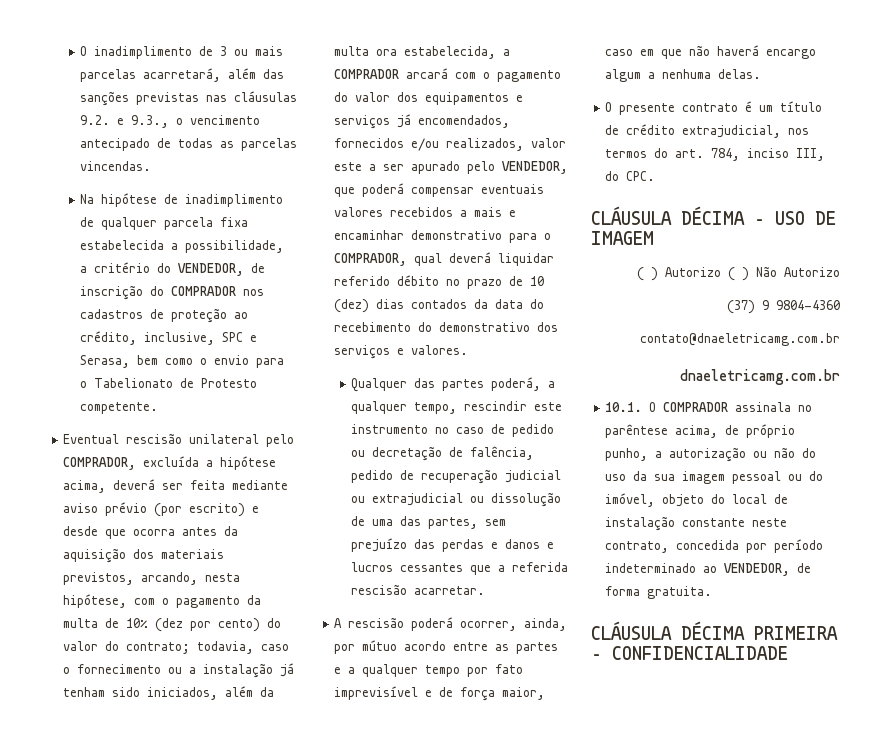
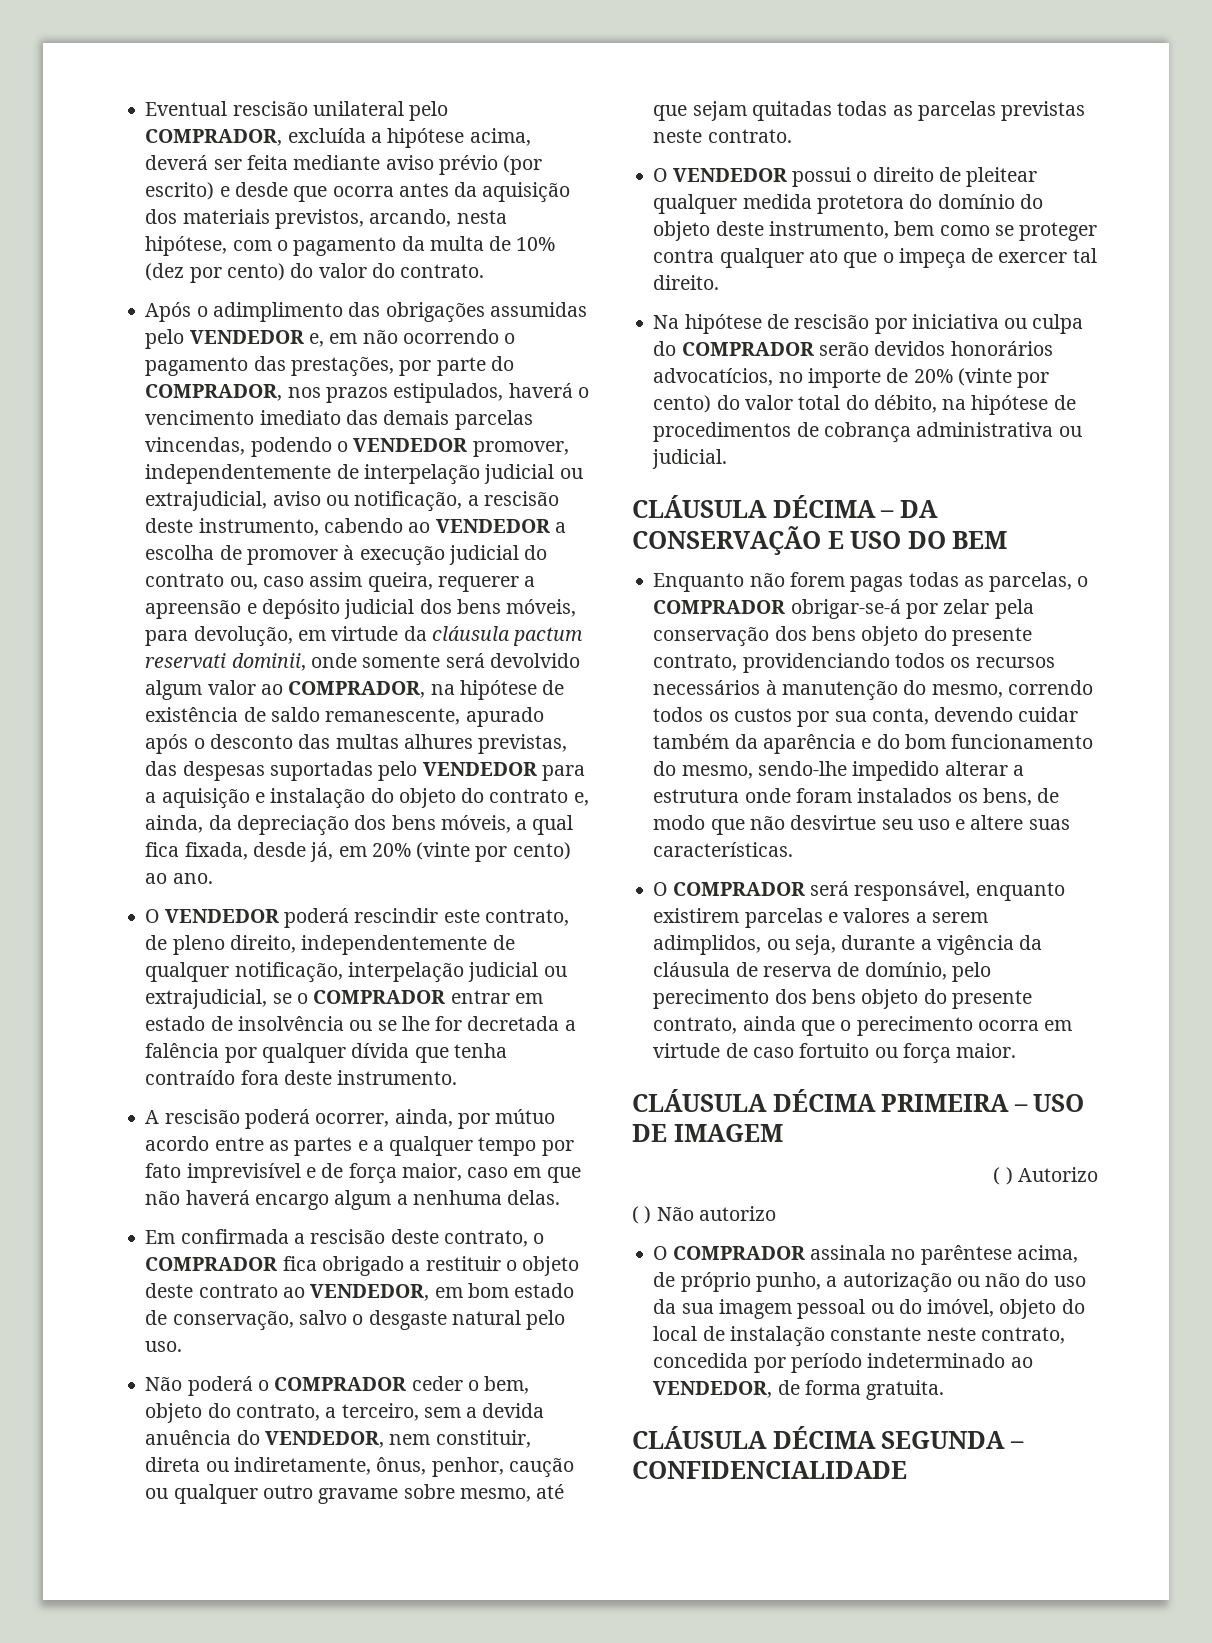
- O inadimplimento de 3 ou mais parcelas acarretará, além das sanções previstas nas cláusulas 9.2. e 9.3., o vencimento antecipado de todas as parcelas vincendas.
- Na hipótese de inadimplimento de qualquer parcela fixa estabelecida a possibilidade, a critério do VENDEDOR, de inscrição do COMPRADOR nos cadastros de proteção ao crédito, inclusive, SPC e Serasa, bem como o envio para o Tabelionato de Protesto competente.
- Eventual rescisão unilateral pelo COMPRADOR, excluída a hipótese acima, deverá ser feita mediante aviso prévio (por escrito) e desde que ocorra antes da aquisição dos materiais previstos, arcando, nesta hipótese, com o pagamento da multa de 10% (dez por cento) do valor do contrato; todavia, caso o fornecimento ou a instalação já tenham sido iniciados, além da multa ora estabelecida, a COMPRADOR arcará com o pagamento do valor dos equipamentos e serviços já encomendados, fornecidos e/ou realizados, valor este a ser apurado pelo VENDEDOR, que poderá compensar eventuais valores recebidos a mais e encaminhar demonstrativo para o COMPRADOR, qual deverá liquidar referido débito no prazo de 10 (dez) dias contados da data do recebimento do demonstrativo dos serviços e valores.
- Qualquer das partes poderá, a qualquer tempo, rescindir este instrumento no caso de pedido ou decretação de falência, pedido de recuperação judicial ou extrajudicial ou dissolução de uma das partes, sem prejuízo das perdas e danos e lucros cessantes que a referida rescisão acarretar.
+ Eventual rescisão unilateral pelo COMPRADOR, excluída a hipótese acima, deverá ser feita mediante aviso prévio (por escrito) e desde que ocorra antes da aquisição dos materiais previstos, arcando, nesta hipótese, com o pagamento da multa de 10% (dez por cento) do valor do contrato.
+ Após o adimplimento das obrigações assumidas pelo VENDEDOR e, em não ocorrendo o pagamento das prestações, por parte do COMPRADOR, nos prazos estipulados, haverá o vencimento imediato das demais parcelas vincendas, podendo o VENDEDOR promover, independentemente de interpelação judicial ou extrajudicial, aviso ou notificação, a rescisão deste instrumento, cabendo ao VENDEDOR a escolha de promover à execução judicial do contrato ou, caso assim queira, requerer a apreensão e depósito judicial dos bens móveis, para devolução, em virtude da cláusula pactum reservati dominii, onde somente será devolvido algum valor ao COMPRADOR, na hipótese de existência de saldo remanescente, apurado após o desconto das multas alhures previstas, das despesas suportadas pelo VENDEDOR para a aquisição e instalação do objeto do contrato e, ainda, da depreciação dos bens móveis, a qual fica fixada, desde já, em 20% (vinte por cento) ao ano.
+ O VENDEDOR poderá rescindir este contrato, de pleno direito, independentemente de qualquer notificação, interpelação judicial ou extrajudicial, se o COMPRADOR entrar em estado de insolvência ou se lhe for decretada a falência por qualquer dívida que tenha contraído fora deste instrumento.
- O presente contrato é um título de crédito extrajudicial, nos termos do art. 784, inciso III, do CPC.
- CLÁUSULA DÉCIMA – USO DE IMAGEM
+ Em confirmada a rescisão deste contrato, o COMPRADOR fica obrigado a restituir o objeto deste contrato ao VENDEDOR, em bom estado de conservação, salvo o desgaste natural pelo uso.
+ Não poderá o COMPRADOR ceder o bem, objeto do contrato, a terceiro, sem a devida anuência do VENDEDOR, nem constituir, direta ou indiretamente, ônus, penhor, caução ou qualquer outro gravame sobre mesmo, até que sejam quitadas todas as parcelas previstas neste contrato.
+ O VENDEDOR possui o direito de pleitear qualquer medida protetora do domínio do objeto deste instrumento, bem como se proteger contra qualquer ato que o impeça de exercer tal direito.
+ Na hipótese de rescisão por iniciativa ou culpa do COMPRADOR serão devidos honorários advocatícios, no importe de 20% (vinte por cento) do valor total do débito, na hipótese de procedimentos de cobrança administrativa ou judicial.
+ CLÁUSULA DÉCIMA – DA CONSERVAÇÃO E USO DO BEM
+ Enquanto não forem pagas todas as parcelas, o COMPRADOR obrigar-se-á por zelar pela conservação dos bens objeto do presente contrato, providenciando todos os recursos necessários à manutenção do mesmo, correndo todos os custos por sua conta, devendo cuidar também da aparência e do bom funcionamento do mesmo, sendo-lhe impedido alterar a estrutura onde foram instalados os bens, de modo que não desvirtue seu uso e altere suas características.
+ O COMPRADOR será responsável, enquanto existirem parcelas e valores a serem adimplidos, ou seja, durante a vigência da cláusula de reserva de domínio, pelo perecimento dos bens objeto do presente contrato, ainda que o perecimento ocorra em virtude de caso fortuito ou força maior.
+ CLÁUSULA DÉCIMA PRIMEIRA – USO DE IMAGEM
- ( ) Autorizo ( ) Não Autorizo
- (37) 9 9804-4360
- contato@dnaeletricamg.com.br
- dnaeletricamg.com.br
- 10.1. O COMPRADOR assinala no parêntese acima, de próprio punho, a autorização ou não do uso da sua imagem pessoal ou do imóvel, objeto do local de instalação constante neste contrato, concedida por período indeterminado ao VENDEDOR, de forma gratuita.
+ ( ) Autorizo
+ ( ) Não autorizo
+ O COMPRADOR assinala no parêntese acima, de próprio punho, a autorização ou não do uso da sua imagem pessoal ou do imóvel, objeto do local de instalação constante neste contrato, concedida por período indeterminado ao VENDEDOR, de forma gratuita.
- CLÁUSULA DÉCIMA PRIMEIRA – CONFIDENCIALIDADE
+ CLÁUSULA DÉCIMA SEGUNDA – CONFIDENCIALIDADE

